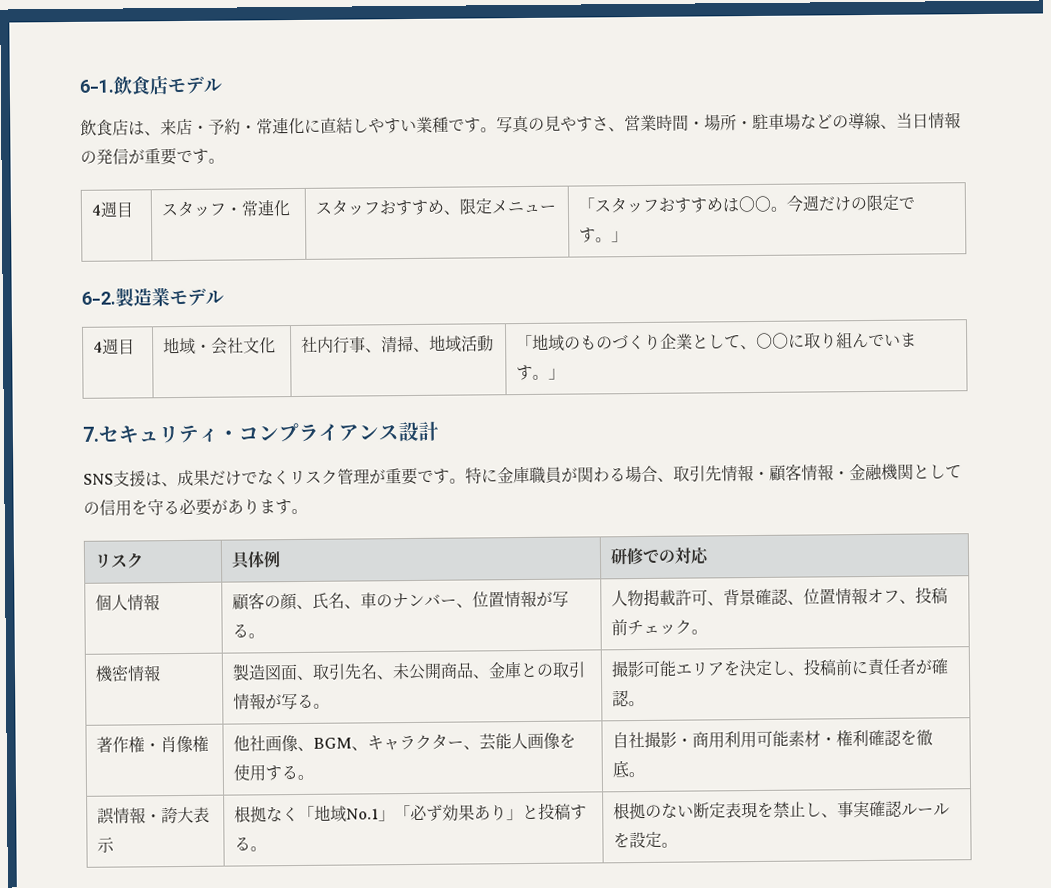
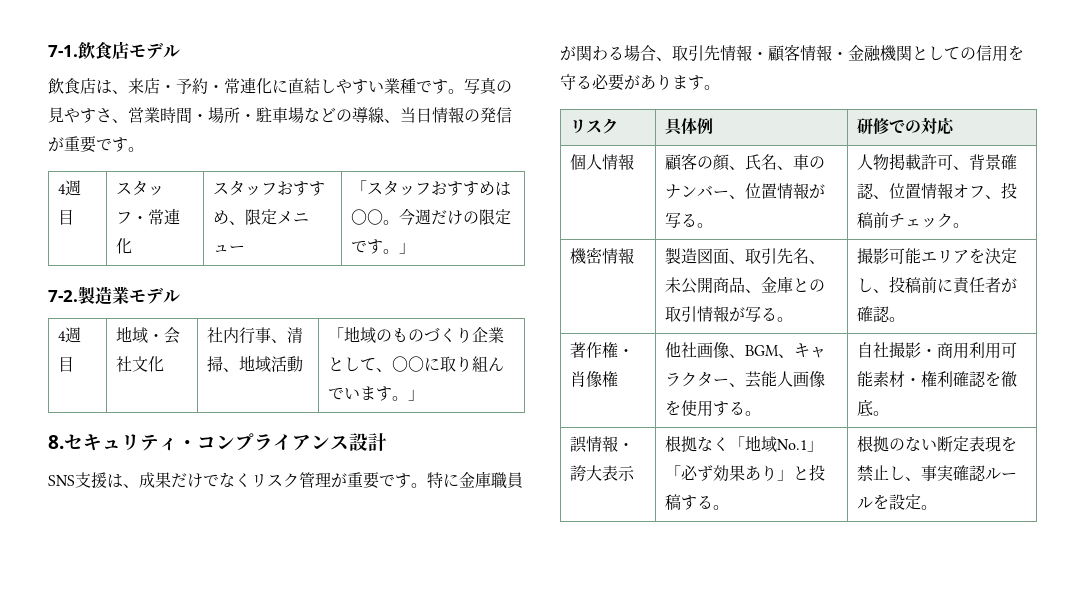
- 6-1.
+ 7-1.
- 6-2.
+ 7-2.
- 7.セキュリティ・コンプライアンス設計
+ 8.セキュリティ・コンプライアンス設計

